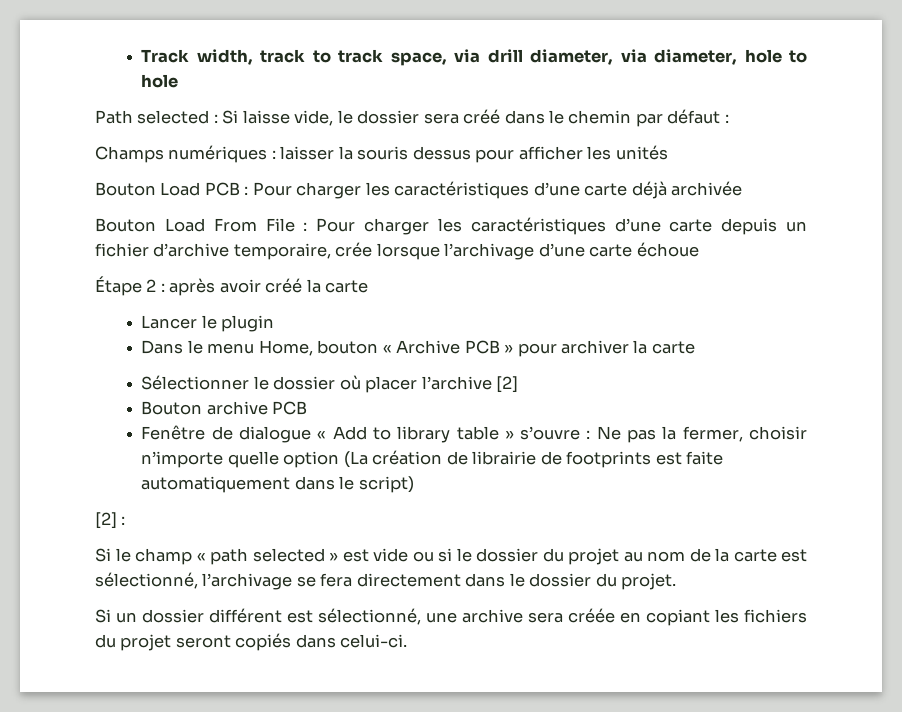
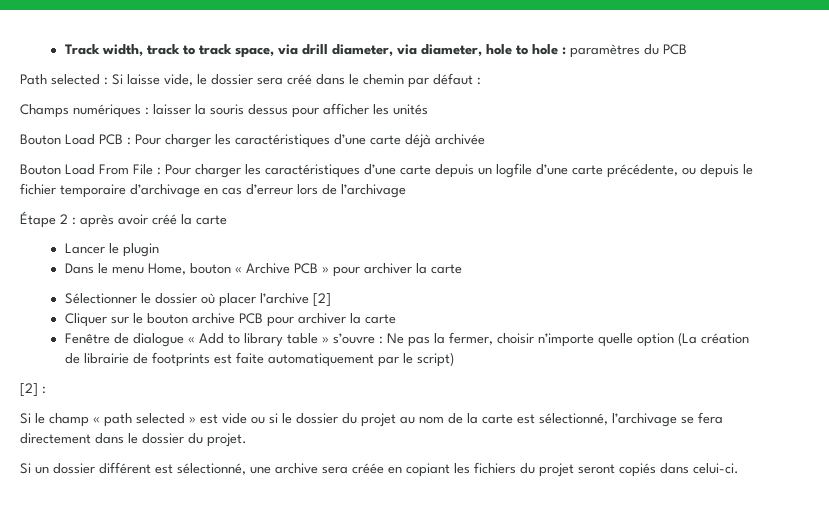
- Track width, track to track space, via drill diameter, via diameter, hole to hole
+ Track width, track to track space, via drill diameter, via diameter, hole to hole : paramètres du PCB
- Bouton Load From File : Pour charger les caractéristiques d’une carte depuis un fichier d’archive temporaire, crée lorsque l’archivage d’une carte échoue
+ Bouton Load From File : Pour charger les caractéristiques d’une carte depuis un logfile d’une carte précédente, ou depuis le fichier temporaire d’archivage en cas d’erreur lors de l’archivage
- Bouton archive PCB
+ Cliquer sur le bouton archive PCB pour archiver la carte
- Fenêtre de dialogue « Add to library table » s’ouvre : Ne pas la fermer, choisir n’importe quelle option (La création de librairie de footprints est faite automatiquement dans le script)
+ Fenêtre de dialogue « Add to library table » s’ouvre : Ne pas la fermer, choisir n’importe quelle option (La création de librairie de footprints est faite automatiquement par le script)

